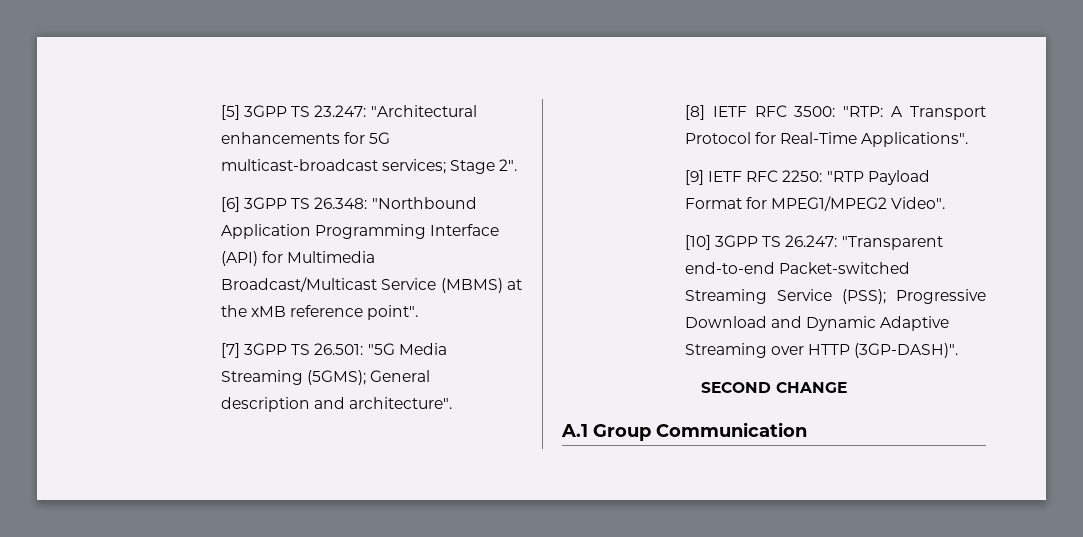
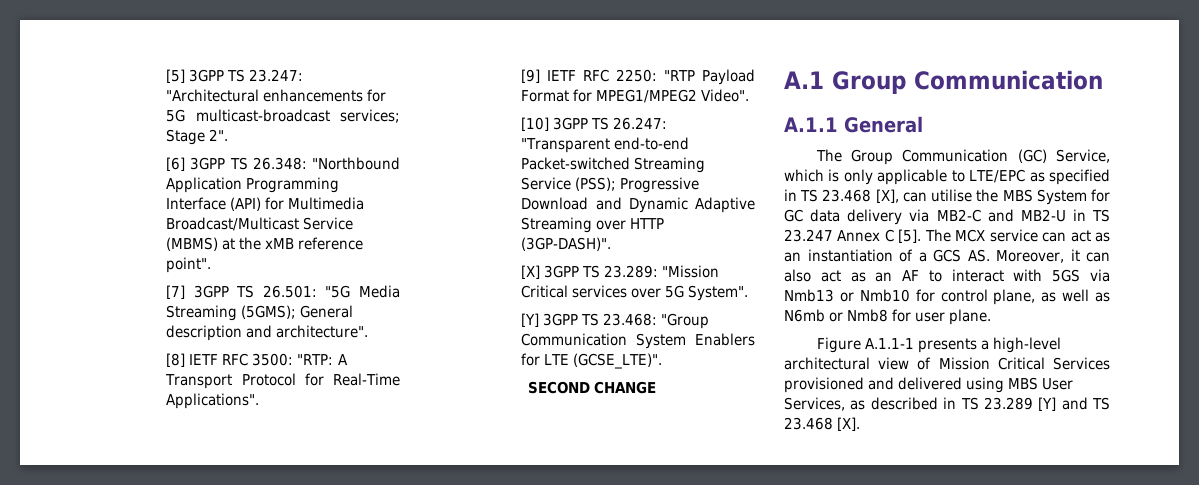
+ [X] 3GPP TS 23.289: "Mission Critical services over 5G System".
+ [Y] 3GPP TS 23.468: "Group Communication System Enablers for LTE (GCSE_LTE)".
+ A.1.1 General
+ The Group Communication (GC) Service, which is only applicable to LTE/EPC as specified in TS 23.468 [X], can utilise the MBS System for GC data delivery via MB2-C and MB2-U in TS 23.247 Annex C [5]. The MCX service can act as an instantiation of a GCS AS. Moreover, it can also act as an AF to interact with 5GS via Nmb13 or Nmb10 for control plane, as well as N6mb or Nmb8 for user plane.
+ Figure A.1.1-1 presents a high-level architectural view of Mission Critical Services provisioned and delivered using MBS User Services, as described in TS 23.289 [Y] and TS 23.468 [X].

